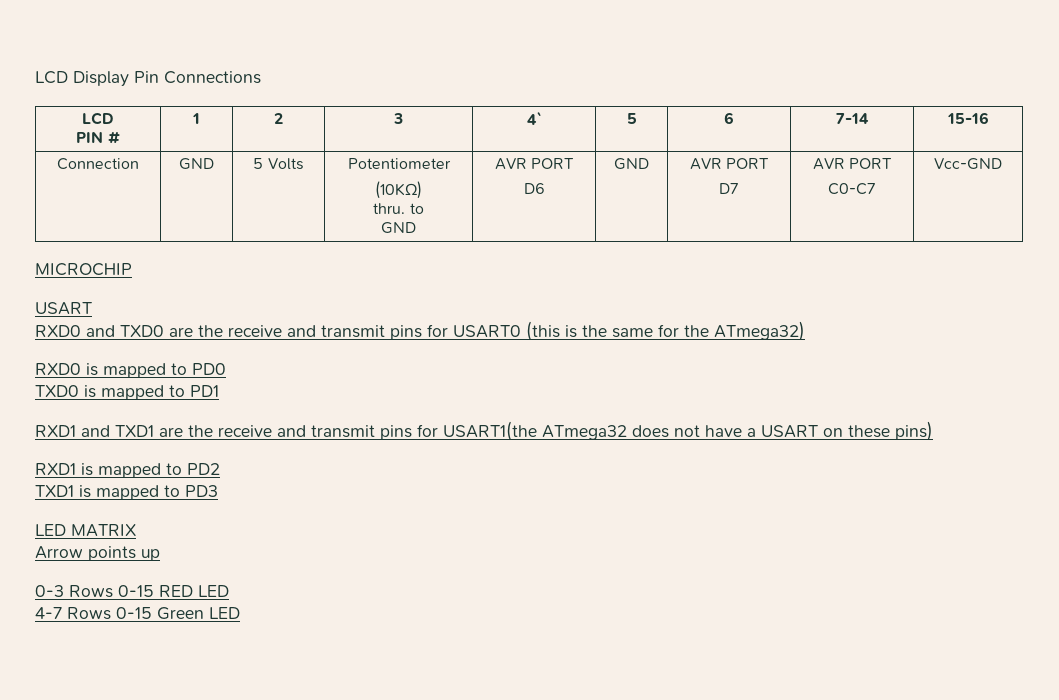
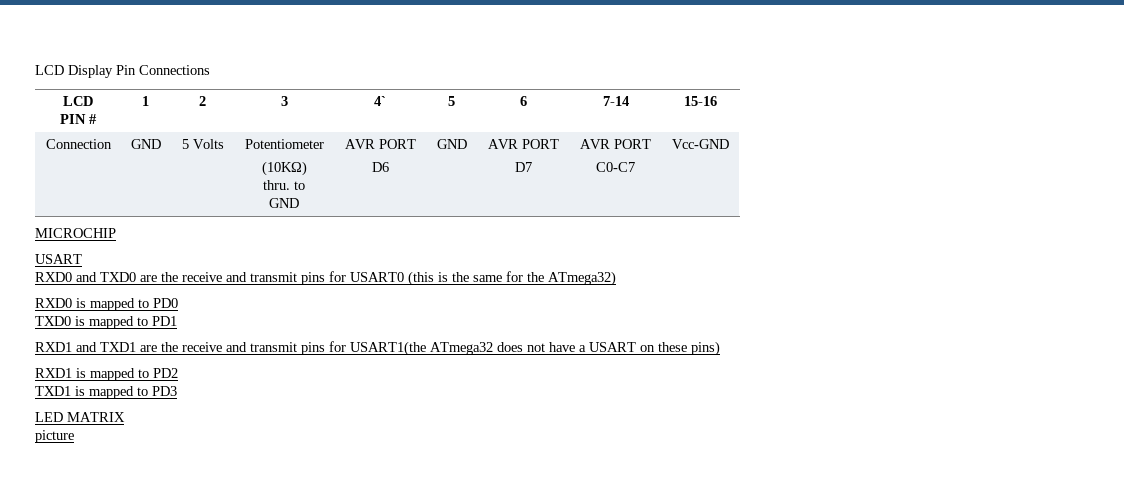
- Arrow points up
- 0-3 Rows 0-15 RED LED
- 4-7 Rows 0-15 Green LED
+ picture

